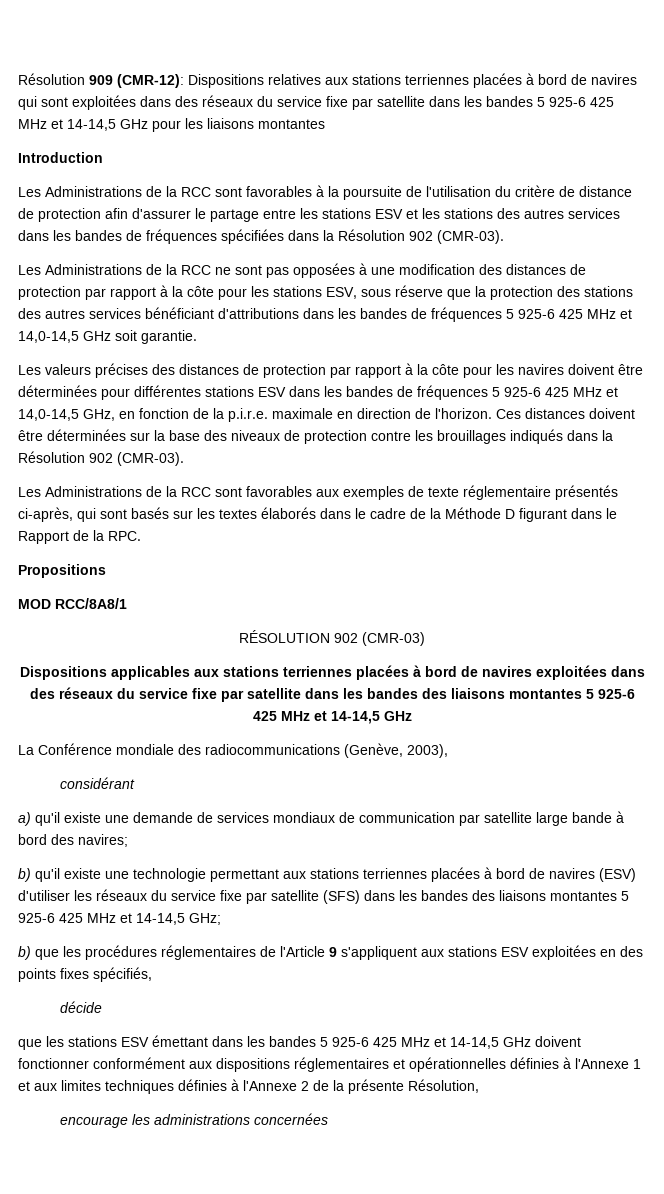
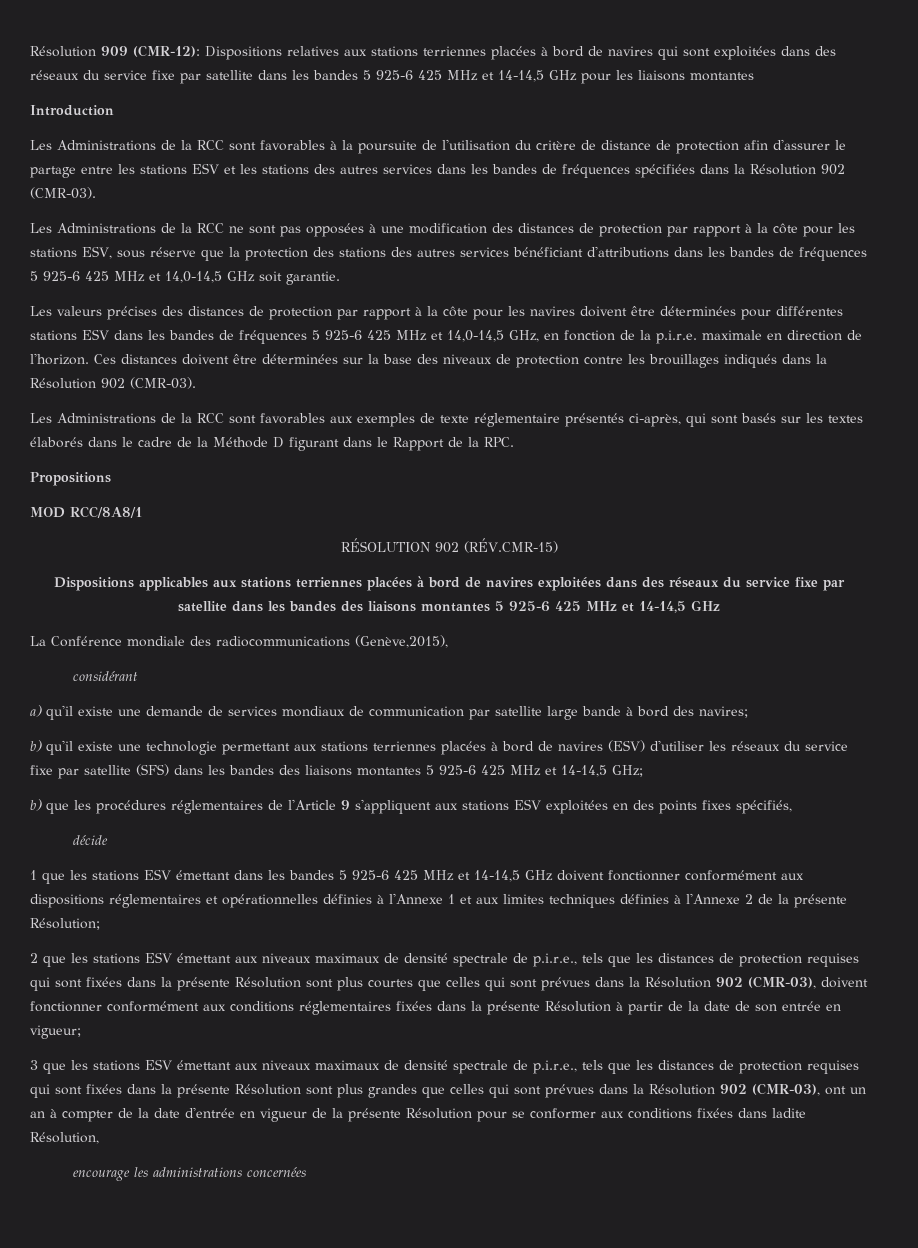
- RÉSOLUTION 902 (CMR-03)
+ RÉSOLUTION 902 (RÉV.CMR-15)
- La Conférence mondiale des radiocommunications (Genève, 2003),
+ La Conférence mondiale des radiocommunications (Genève,2015),
- que les stations ESV émettant dans les bandes 5 925-6 425 MHz et 14-14,5 GHz doivent fonctionner conformément aux dispositions réglementaires et opérationnelles définies à l'Annexe 1 et aux limites techniques définies à l'Annexe 2 de la présente Résolution,
+ 1 que les stations ESV émettant dans les bandes 5 925-6 425 MHz et 14-14,5 GHz doivent fonctionner conformément aux dispositions réglementaires et opérationnelles définies à l'Annexe 1 et aux limites techniques définies à l'Annexe 2 de la présente Résolution;
+ 2 que les stations ESV émettant aux niveaux maximaux de densité spectrale de p.i.r.e., tels que les distances de protection requises qui sont fixées dans la présente Résolution sont plus courtes que celles qui sont prévues dans la Résolution 902 (CMR-03), doivent fonctionner conformément aux conditions réglementaires fixées dans la présente Résolution à partir de la date de son entrée en vigueur;
+ 3 que les stations ESV émettant aux niveaux maximaux de densité spectrale de p.i.r.e., tels que les distances de protection requises qui sont fixées dans la présente Résolution sont plus grandes que celles qui sont prévues dans la Résolution 902 (CMR-03), ont un an à compter de la date d'entrée en vigueur de la présente Résolution pour se conformer aux conditions fixées dans ladite Résolution,

